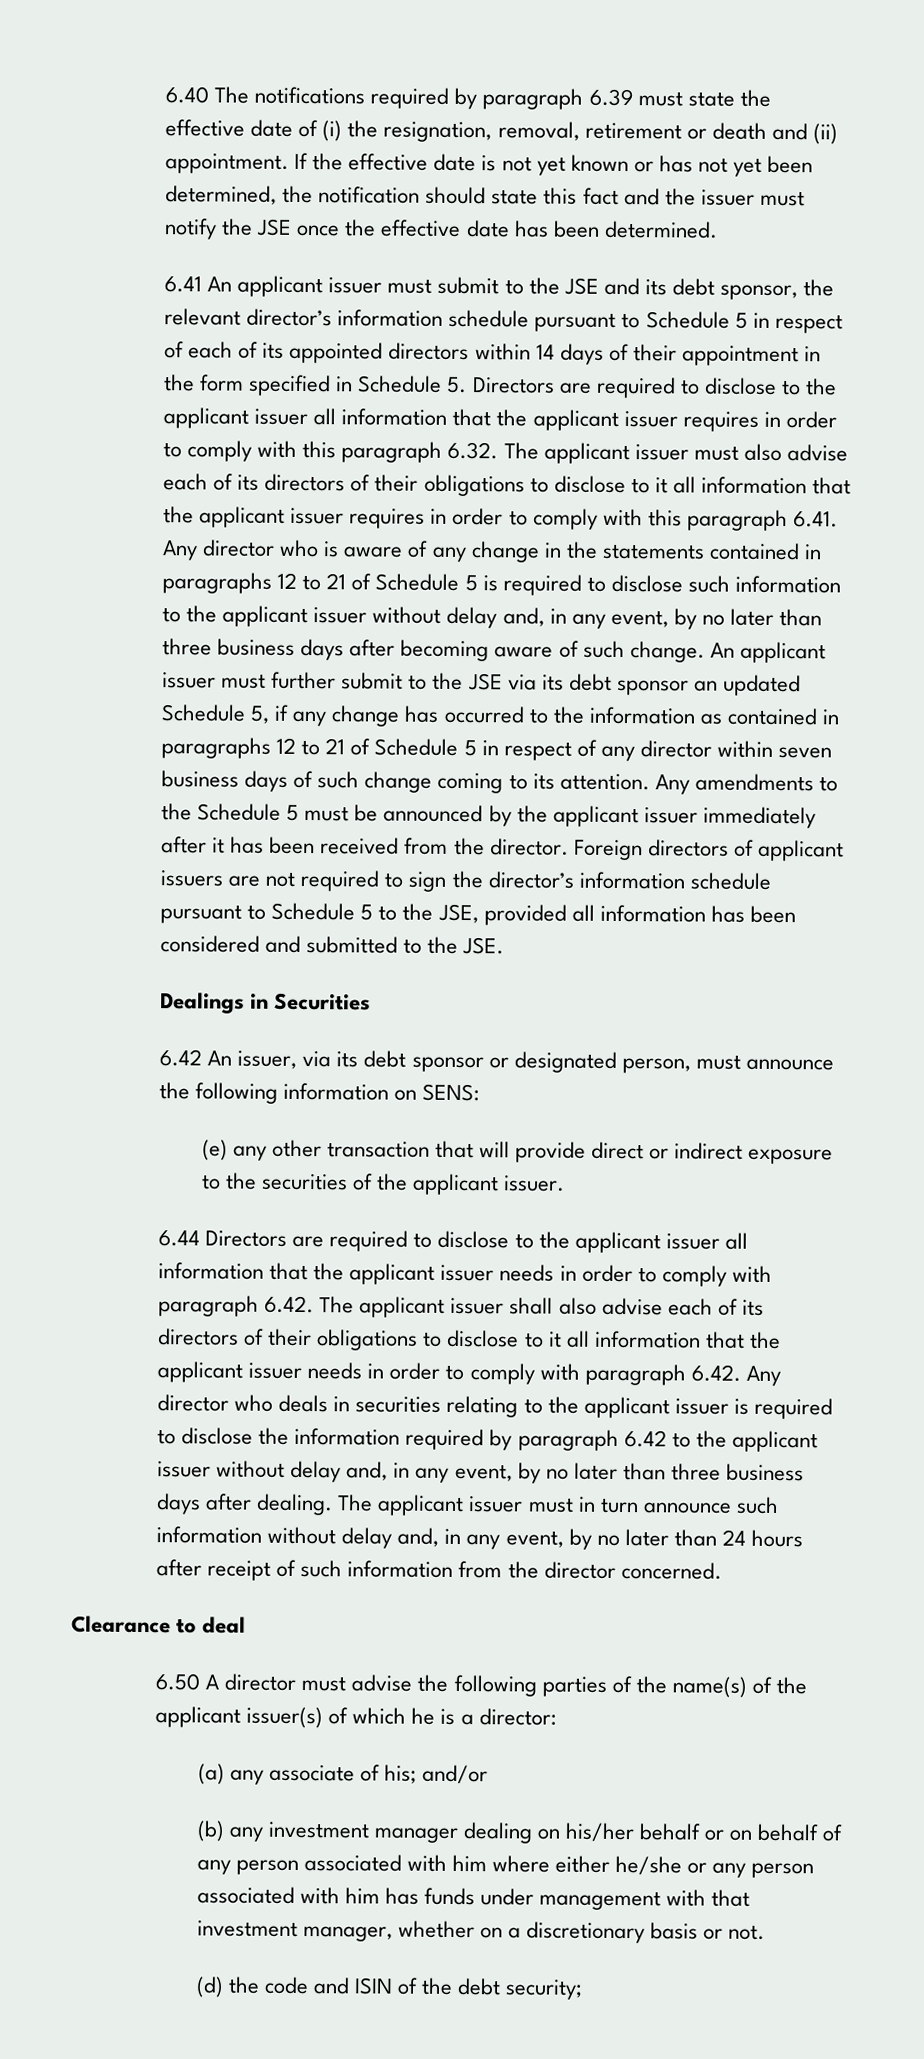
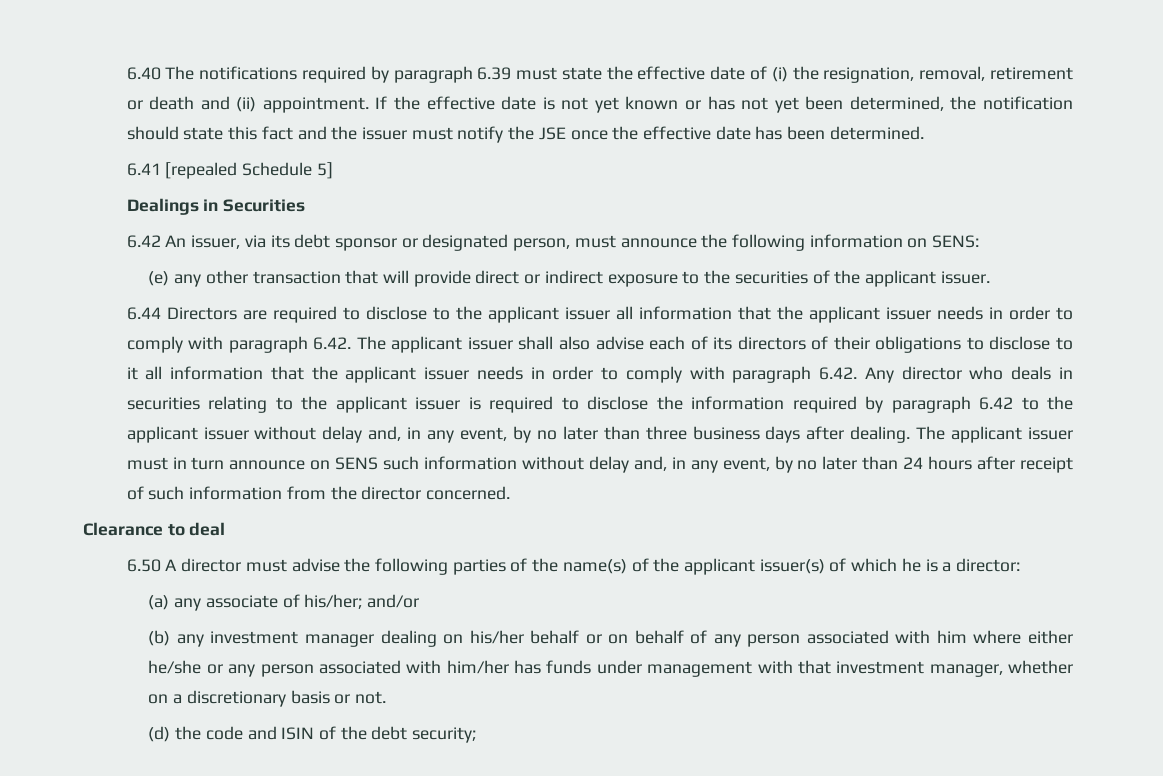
- 6.41 An applicant issuer must submit to the JSE and its debt sponsor, the relevant director’s information schedule pursuant to Schedule 5 in respect of each of its appointed directors within 14 days of their appointment in the form specified in Schedule 5. Directors are required to disclose to the applicant issuer all information that the applicant issuer requires in order to comply with this paragraph 6.32. The applicant issuer must also advise each of its directors of their obligations to disclose to it all information that the applicant issuer requires in order to comply with this paragraph 6.41. Any director who is aware of any change in the statements contained in paragraphs 12 to 21 of Schedule 5 is required to disclose such information to the applicant issuer without delay and, in any event, by no later than three business days after becoming aware of such change. An applicant issuer must further submit to the JSE via its debt sponsor an updated Schedule 5, if any change has occurred to the information as contained in paragraphs 12 to 21 of Schedule 5 in respect of any director within seven business days of such change coming to its attention. Any amendments to the Schedule 5 must be announced by the applicant issuer immediately after it has been received from the director. Foreign directors of applicant issuers are not required to sign the director’s information schedule pursuant to Schedule 5 to the JSE, provided all information has been considered and submitted to the JSE.
+ 6.41 [repealed Schedule 5]
- The applicant issuer must in turn announce such information without delay and, in any event, by no later than 24 hours after receipt of such information from the director concerned.
+ The applicant issuer must in turn announce on SENS such information without delay and, in any event, by no later than 24 hours after receipt of such information from the director concerned.
- (a) any associate of his; and/or
+ (a) any associate of his/her; and/or
- (b) any investment manager dealing on his/her behalf or on behalf of any person associated with him where either he/she or any person associated with him has funds under management with that investment manager, whether on a discretionary basis or not.
+ (b) any investment manager dealing on his/her behalf or on behalf of any person associated with him where either he/she or any person associated with him/her has funds under management with that investment manager, whether on a discretionary basis or not.

